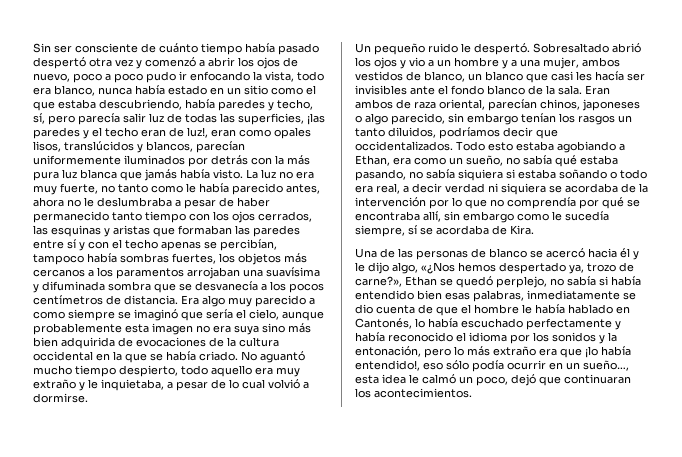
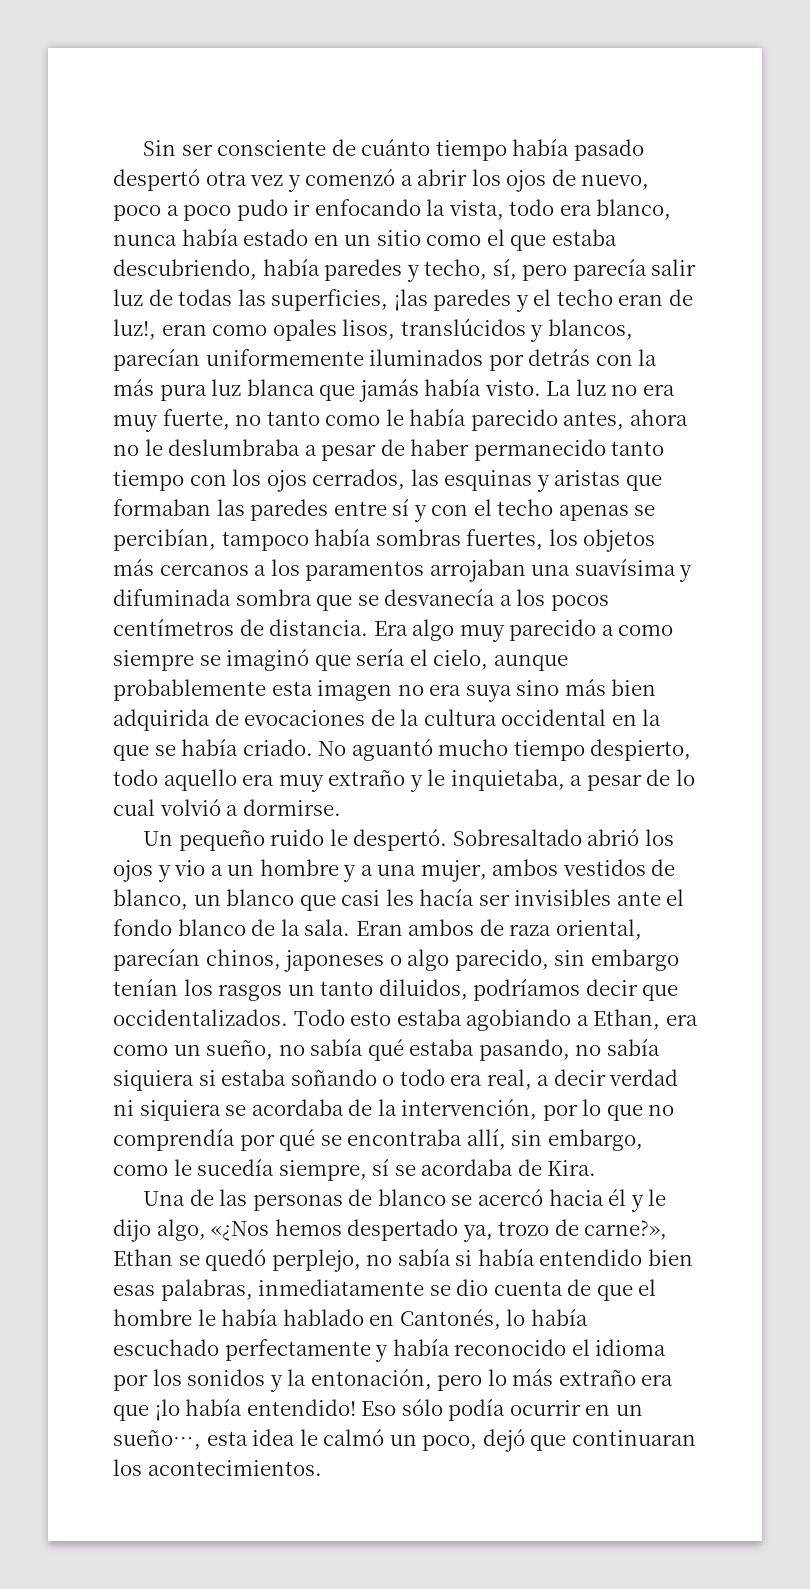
- Todo esto estaba agobiando a Ethan, era como un sueño, no sabía qué estaba pasando, no sabía siquiera si estaba soñando o todo era real, a decir verdad ni siquiera se acordaba de la intervención por lo que no comprendía por qué se encontraba allí, sin embargo como le sucedía siempre, sí se acordaba de Kira.
+ Todo esto estaba agobiando a Ethan, era como un sueño, no sabía qué estaba pasando, no sabía siquiera si estaba soñando o todo era real, a decir verdad ni siquiera se acordaba de la intervención, por lo que no comprendía por qué se encontraba allí, sin embargo, como le sucedía siempre, sí se acordaba de Kira.
- Una de las personas de blanco se acercó hacia él y le dijo algo, «¿Nos hemos despertado ya, trozo de carne?», Ethan se quedó perplejo, no sabía si había entendido bien esas palabras, inmediatamente se dio cuenta de que el hombre le había hablado en Cantonés, lo había escuchado perfectamente y había reconocido el idioma por los sonidos y la entonación, pero lo más extraño era que ¡lo había entendido!, eso sólo podía ocurrir en un sueño…, esta idea le calmó un poco, dejó que continuaran los acontecimientos.
+ Una de las personas de blanco se acercó hacia él y le dijo algo, «¿Nos hemos despertado ya, trozo de carne?», Ethan se quedó perplejo, no sabía si había entendido bien esas palabras, inmediatamente se dio cuenta de que el hombre le había hablado en Cantonés, lo había escuchado perfectamente y había reconocido el idioma por los sonidos y la entonación, pero lo más extraño era que ¡lo había entendido! Eso sólo podía ocurrir en un sueño…, esta idea le calmó un poco, dejó que continuaran los acontecimientos.

